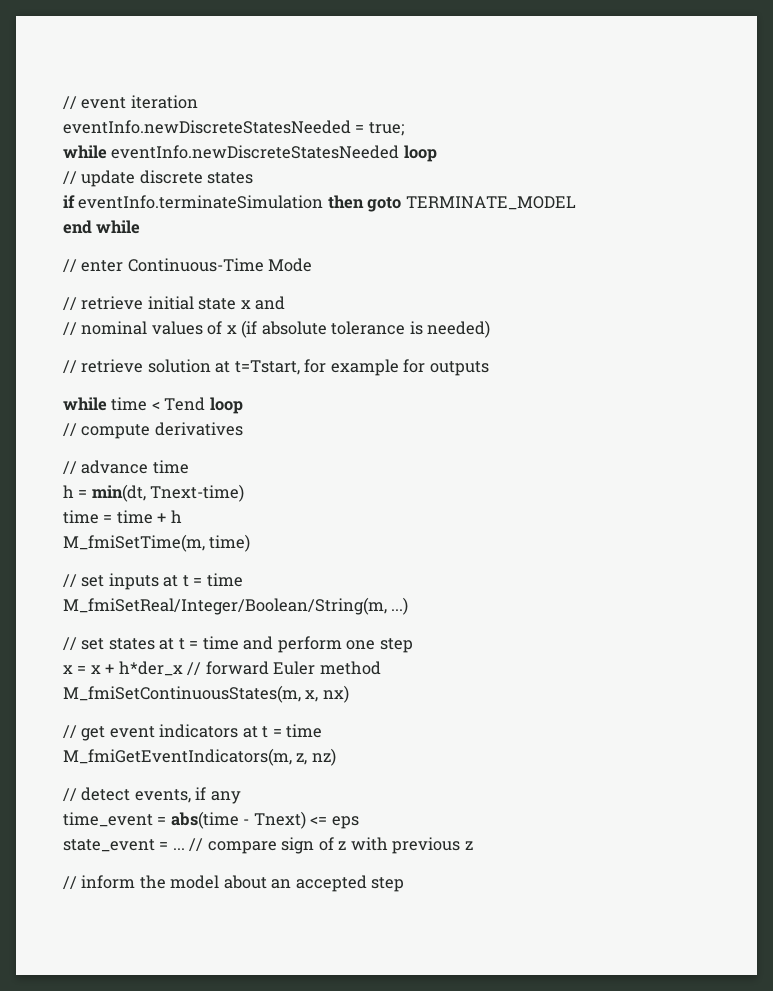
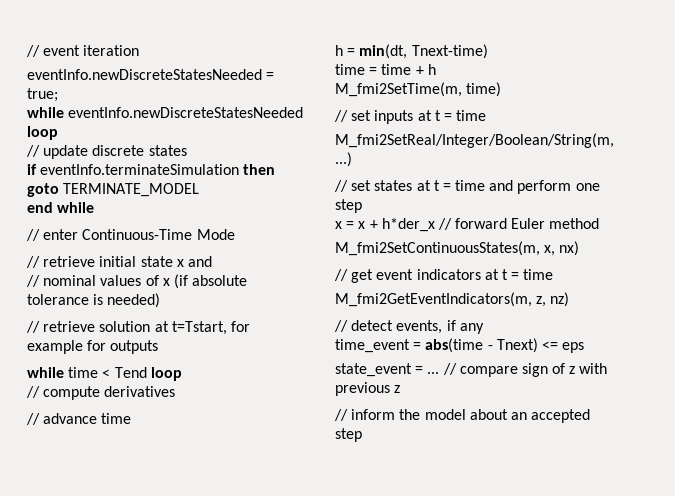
- M_fmiSetTime(m, time)
+ M_fmi2SetTime(m, time)
- M_fmiSetReal/Integer/Boolean/String(m, ...)
+ M_fmi2SetReal/Integer/Boolean/String(m, ...)
- M_fmiSetContinuousStates(m, x, nx)
+ M_fmi2SetContinuousStates(m, x, nx)
- M_fmiGetEventIndicators(m, z, nz)
+ M_fmi2GetEventIndicators(m, z, nz)

